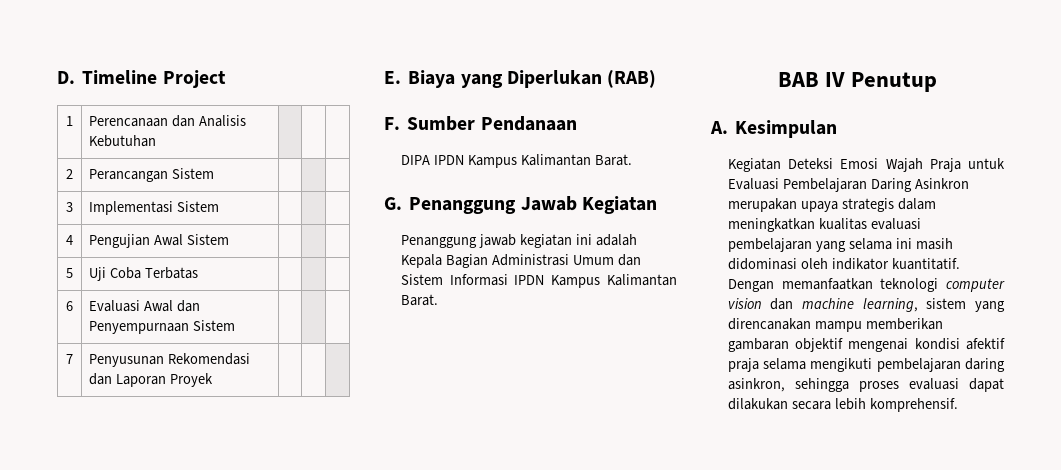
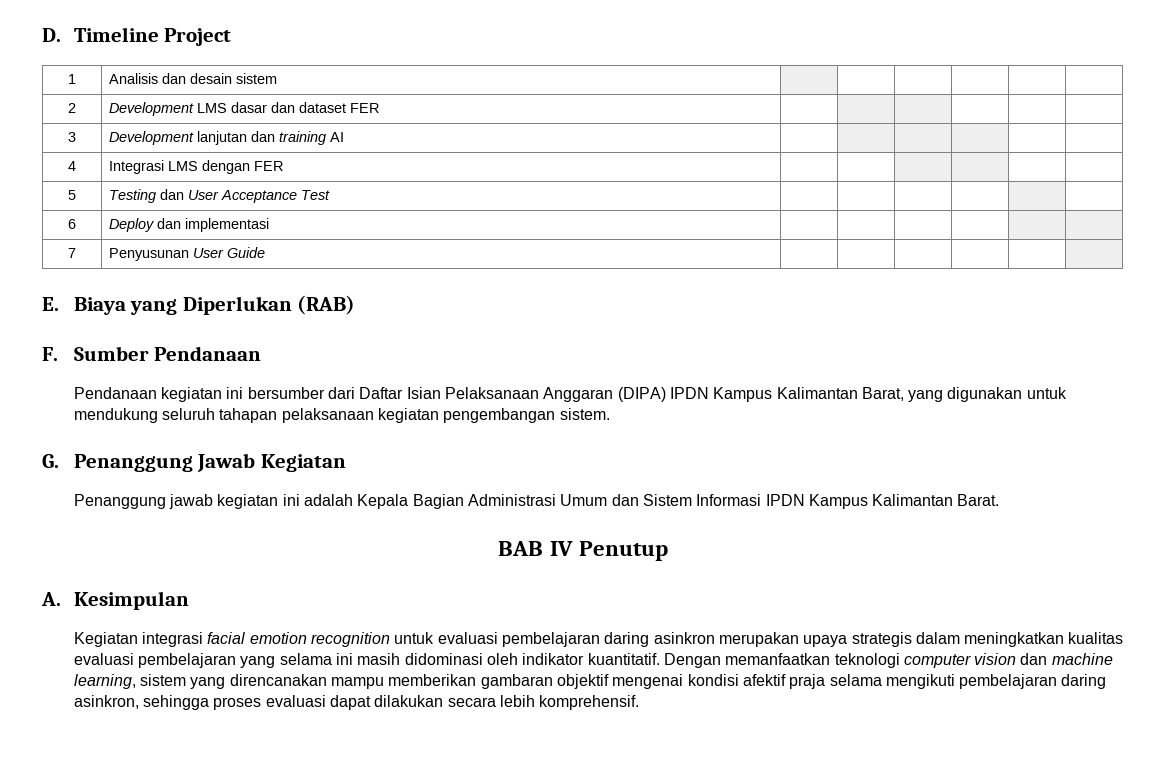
- 1 | Perencanaan dan Analisis Kebutuhan | | |
- 2 | Perancangan Sistem | | |
- 3 | Implementasi Sistem | | |
- 4 | Pengujian Awal Sistem | | |
- 5 | Uji Coba Terbatas | | |
- 6 | Evaluasi Awal dan Penyempurnaan Sistem | | |
- 7 | Penyusunan Rekomendasi dan Laporan Proyek | | |
+ 1 | Analisis dan desain sistem | | | | | |
+ 2 | Development LMS dasar dan dataset FER | | | | | |
+ 3 | Development lanjutan dan training AI | | | | | |
+ 4 | Integrasi LMS dengan FER | | | | | |
+ 5 | Testing dan User Acceptance Test | | | | | |
+ 6 | Deploy dan implementasi | | | | | |
+ 7 | Penyusunan User Guide | | | | | |
- DIPA IPDN Kampus Kalimantan Barat.
+ Pendanaan kegiatan ini bersumber dari Daftar Isian Pelaksanaan Anggaran (DIPA) IPDN Kampus Kalimantan Barat, yang digunakan untuk mendukung seluruh tahapan pelaksanaan kegiatan pengembangan sistem.
- Kegiatan Deteksi Emosi Wajah Praja untuk Evaluasi Pembelajaran Daring Asinkron merupakan upaya strategis dalam meningkatkan kualitas evaluasi pembelajaran yang selama ini masih didominasi oleh indikator kuantitatif.
+ Kegiatan integrasi facial emotion recognition untuk evaluasi pembelajaran daring asinkron merupakan upaya strategis dalam meningkatkan kualitas evaluasi pembelajaran yang selama ini masih didominasi oleh indikator kuantitatif.

